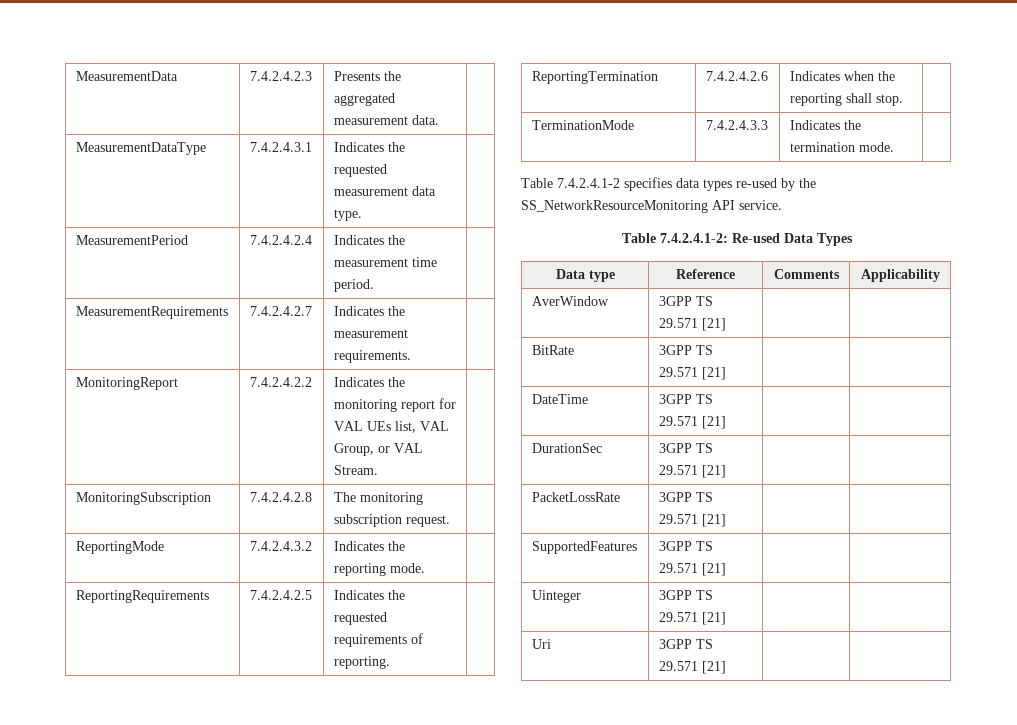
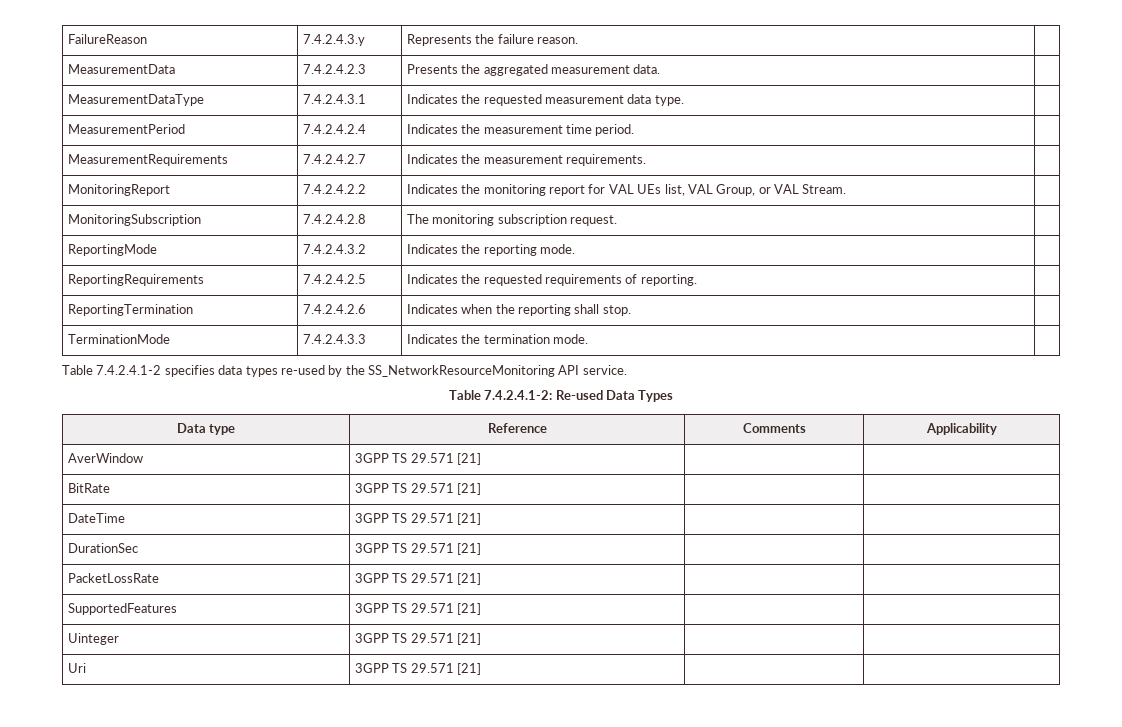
+ FailureReason | 7.4.2.4.3.y | Represents the failure reason. |

